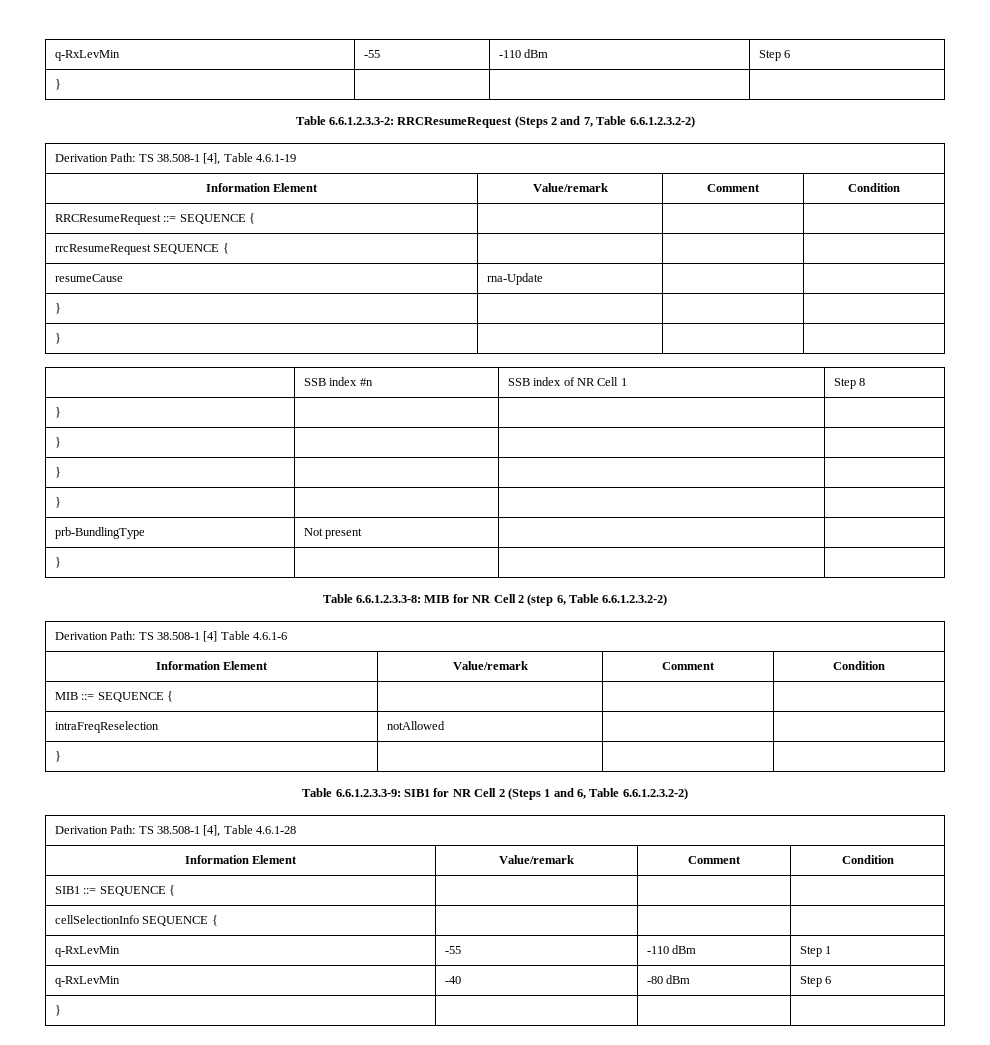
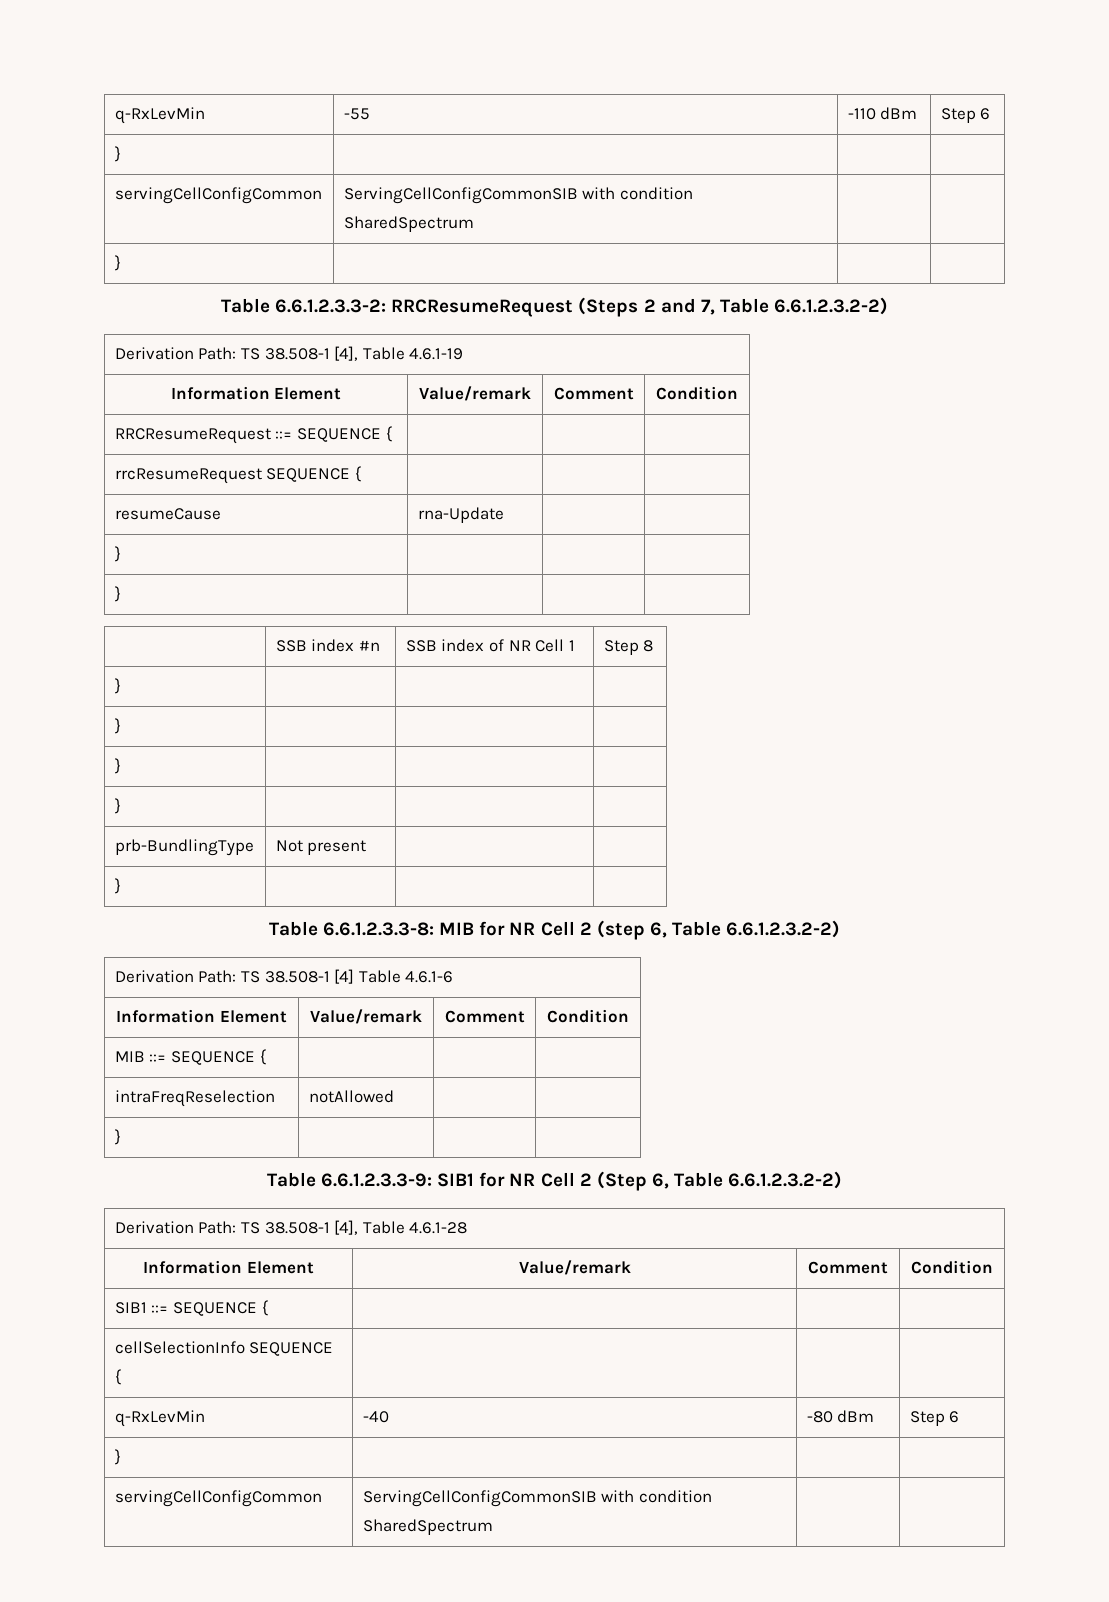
  q-RxLevMin | -55 | -110 dBm | Step 6
+ } | | |
+ servingCellConfigCommon | ServingCellConfigCommonSIB with condition SharedSpectrum | |
- Table 6.6.1.2.3.3-9: SIB1 for NR Cell 2 (Steps 1 and 6, Table 6.6.1.2.3.2-2)
+ Table 6.6.1.2.3.3-9: SIB1 for NR Cell 2 (Step 6, Table 6.6.1.2.3.2-2)
- q-RxLevMin | -55 | -110 dBm | Step 1
  q-RxLevMin | -40 | -80 dBm | Step 6
  } | | |
+ servingCellConfigCommon | ServingCellConfigCommonSIB with condition SharedSpectrum | |

